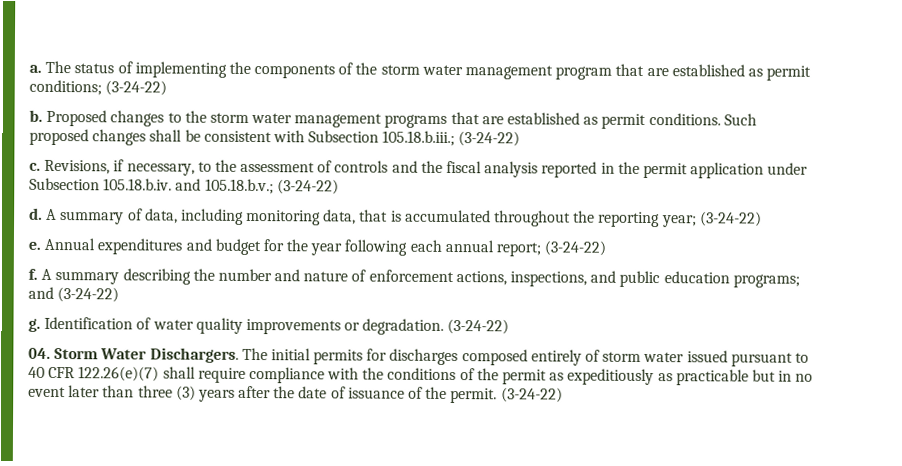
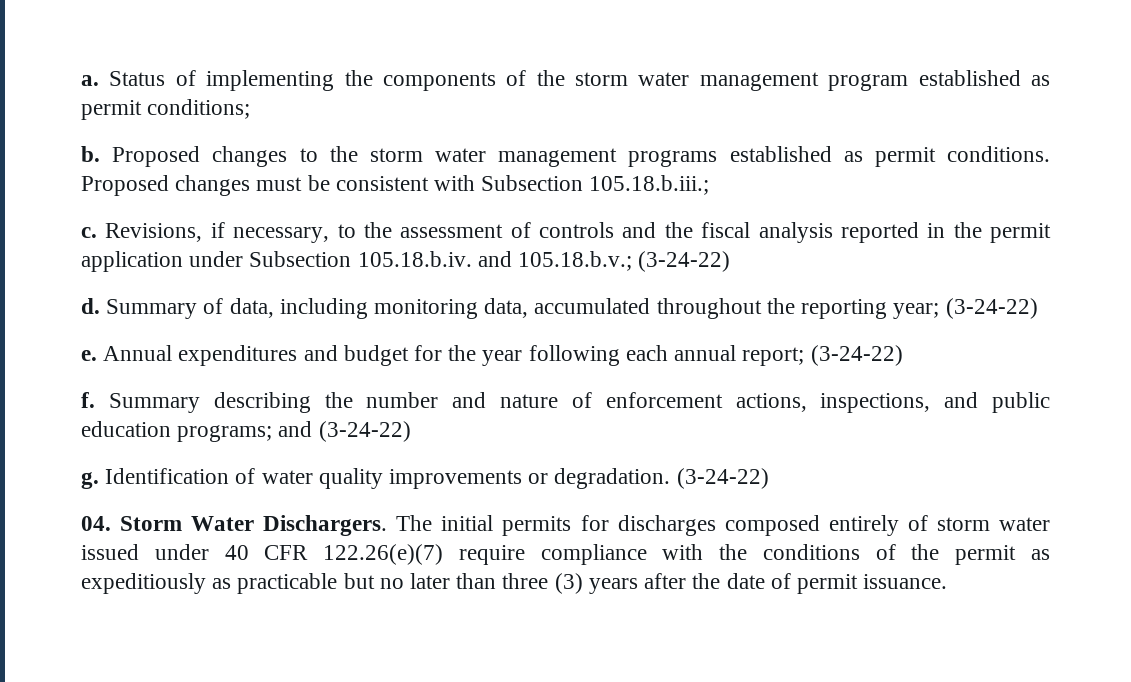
- The status of implementing the components of the storm water management program that are established as permit conditions; (3-24-22)
+ Status of implementing the components of the storm water management program established as permit conditions;
- Proposed changes to the storm water management programs that are established as permit conditions.
+ Proposed changes to the storm water management programs established as permit conditions.
- Such proposed changes shall be consistent with Subsection 105.18.b.iii.; (3-24-22)
+ Proposed changes must be consistent with Subsection 105.18.b.iii.;
- A summary of data, including monitoring data, that is accumulated throughout the reporting year; (3-24-22)
+ Summary of data, including monitoring data, accumulated throughout the reporting year; (3-24-22)
- A summary describing the number and nature of enforcement actions, inspections, and public education programs; and (3-24-22)
+ Summary describing the number and nature of enforcement actions, inspections, and public education programs; and (3-24-22)
- The initial permits for discharges composed entirely of storm water issued pursuant to 40 CFR 122.26(e)(7) shall require compliance with the conditions of the permit as expeditiously as practicable but in no event later than three (3) years after the date of issuance of the permit. (3-24-22)
+ The initial permits for discharges composed entirely of storm water issued under 40 CFR 122.26(e)(7) require compliance with the conditions of the permit as expeditiously as practicable but no later than three (3) years after the date of permit issuance.

